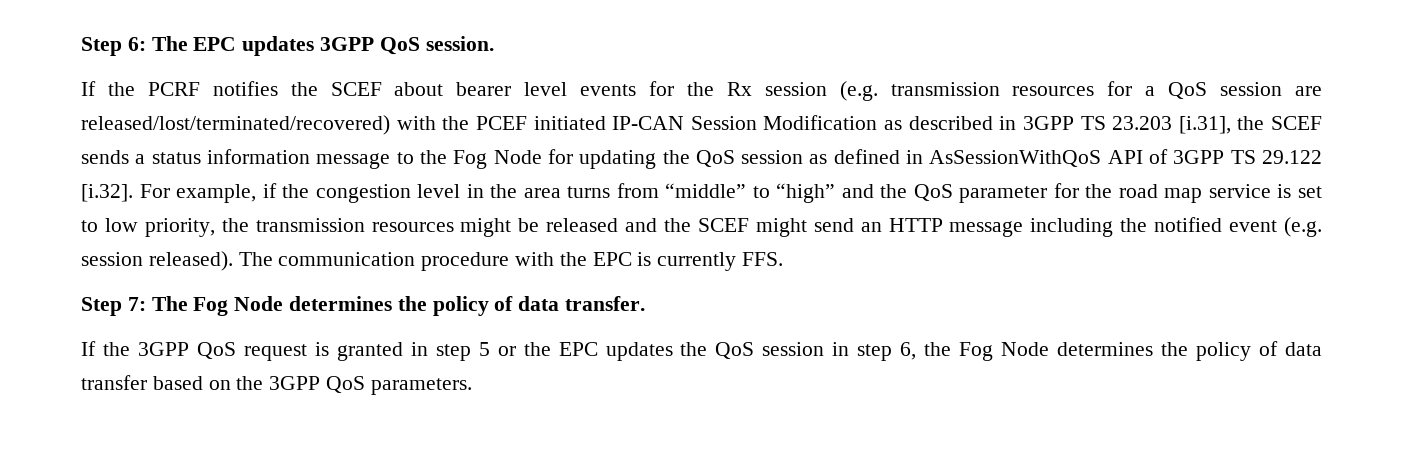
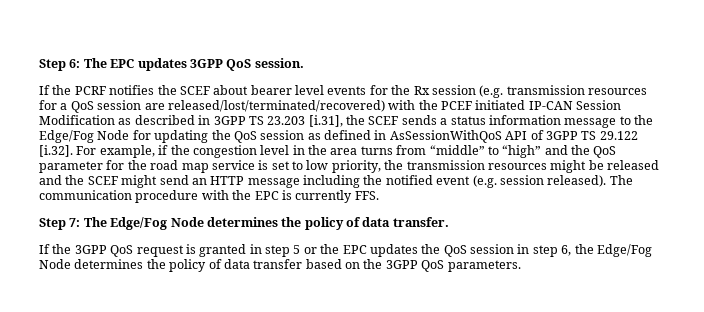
- If the PCRF notifies the SCEF about bearer level events for the Rx session (e.g. transmission resources for a QoS session are released/lost/terminated/recovered) with the PCEF initiated IP-CAN Session Modification as described in 3GPP TS 23.203 [i.31], the SCEF sends a status information message to the Fog Node for updating the QoS session as defined in AsSessionWithQoS API of 3GPP TS 29.122 [i.32]. For example, if the congestion level in the area turns from “middle” to “high” and the QoS parameter for the road map service is set to low priority, the transmission resources might be released and the SCEF might send an HTTP message including the notified event (e.g. session released).
+ If the PCRF notifies the SCEF about bearer level events for the Rx session (e.g. transmission resources for a QoS session are released/lost/terminated/recovered) with the PCEF initiated IP-CAN Session Modification as described in 3GPP TS 23.203 [i.31], the SCEF sends a status information message to the Edge/Fog Node for updating the QoS session as defined in AsSessionWithQoS API of 3GPP TS 29.122 [i.32]. For example, if the congestion level in the area turns from “middle” to “high” and the QoS parameter for the road map service is set to low priority, the transmission resources might be released and the SCEF might send an HTTP message including the notified event (e.g. session released).
- Step 7: The Fog Node determines the policy of data transfer.
+ Step 7: The Edge/Fog Node determines the policy of data transfer.
- If the 3GPP QoS request is granted in step 5 or the EPC updates the QoS session in step 6, the Fog Node determines the policy of data transfer based on the 3GPP QoS parameters.
+ If the 3GPP QoS request is granted in step 5 or the EPC updates the QoS session in step 6, the Edge/Fog Node determines the policy of data transfer based on the 3GPP QoS parameters.

